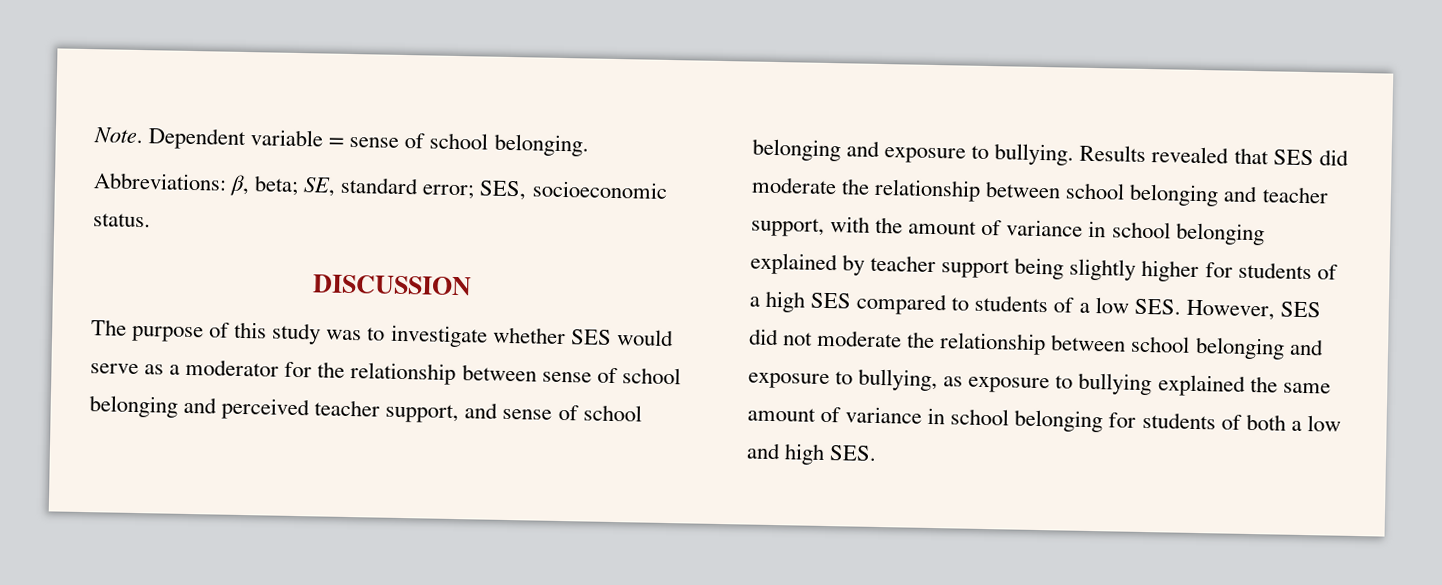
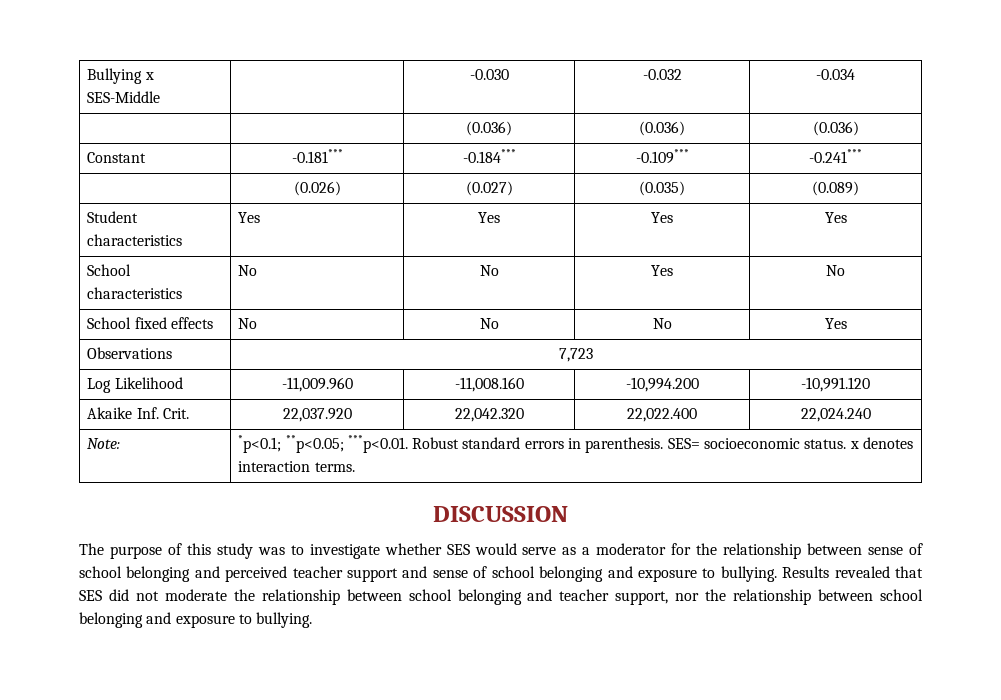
- Note. Dependent variable = sense of school belonging.
- Abbreviations: β, beta; SE, standard error; SES, socioeconomic status.
+ Bullying x SES-Middle | | -0.030 | -0.032 | -0.034
+ | | (0.036) | (0.036) | (0.036)
+ Constant | -0.181*** | -0.184*** | -0.109*** | -0.241***
+ | (0.026) | (0.027) | (0.035) | (0.089)
+ Student characteristics | Yes | Yes | Yes | Yes
+ School characteristics | No | No | Yes | No
+ School fixed effects | No | No | No | Yes
+ Observations | 7,723
+ Log Likelihood | -11,009.960 | -11,008.160 | -10,994.200 | -10,991.120
+ Akaike Inf. Crit. | 22,037.920 | 22,042.320 | 22,022.400 | 22,024.240
+ Note: | *p<0.1; **p<0.05; ***p<0.01. Robust standard errors in parenthesis. SES= socioeconomic status. x denotes interaction terms.
- The purpose of this study was to investigate whether SES would serve as a moderator for the relationship between sense of school belonging and perceived teacher support, and sense of school belonging and exposure to bullying.
+ The purpose of this study was to investigate whether SES would serve as a moderator for the relationship between sense of school belonging and perceived teacher support and sense of school belonging and exposure to bullying.
- Results revealed that SES did moderate the relationship between school belonging and teacher support, with the amount of variance in school belonging explained by teacher support being slightly higher for students of a high SES compared to students of a low SES. However, SES did not moderate the relationship between school belonging and exposure to bullying, as exposure to bullying explained the same amount of variance in school belonging for students of both a low and high SES.
+ Results revealed that SES did not moderate the relationship between school belonging and teacher support, nor the relationship between school belonging and exposure to bullying.

